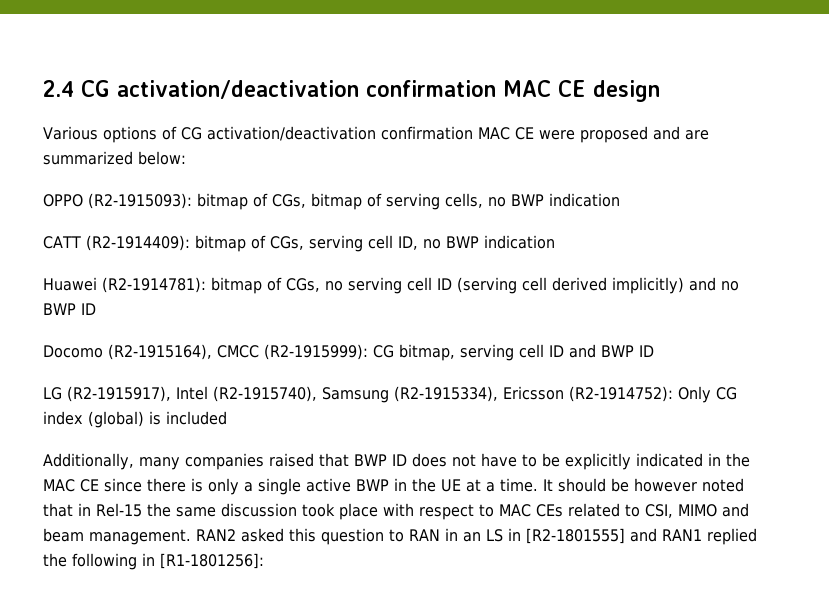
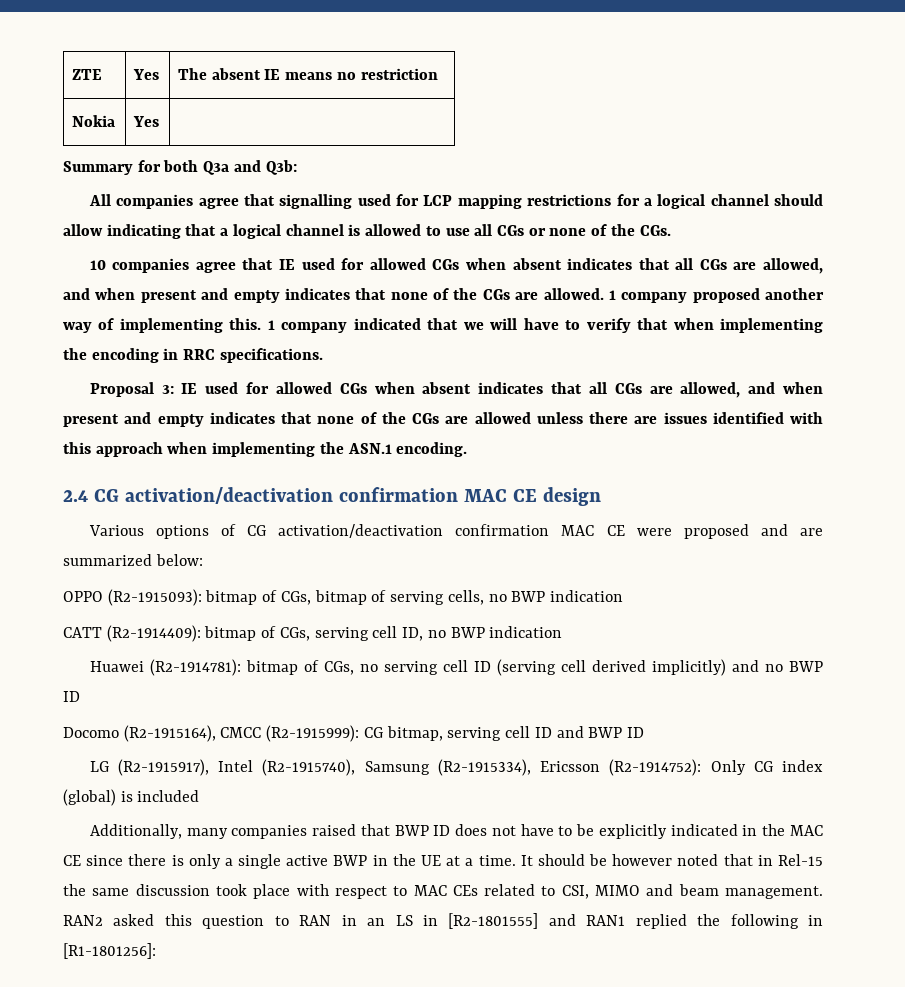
+ ZTE | Yes | The absent IE means no restriction
+ Nokia | Yes |
+ Summary for both Q3a and Q3b:
+ All companies agree that signalling used for LCP mapping restrictions for a logical channel should allow indicating that a logical channel is allowed to use all CGs or none of the CGs.
+ 10 companies agree that IE used for allowed CGs when absent indicates that all CGs are allowed, and when present and empty indicates that none of the CGs are allowed. 1 company proposed another way of implementing this. 1 company indicated that we will have to verify that when implementing the encoding in RRC specifications.
+ Proposal 3: IE used for allowed CGs when absent indicates that all CGs are allowed, and when present and empty indicates that none of the CGs are allowed unless there are issues identified with this approach when implementing the ASN.1 encoding.

